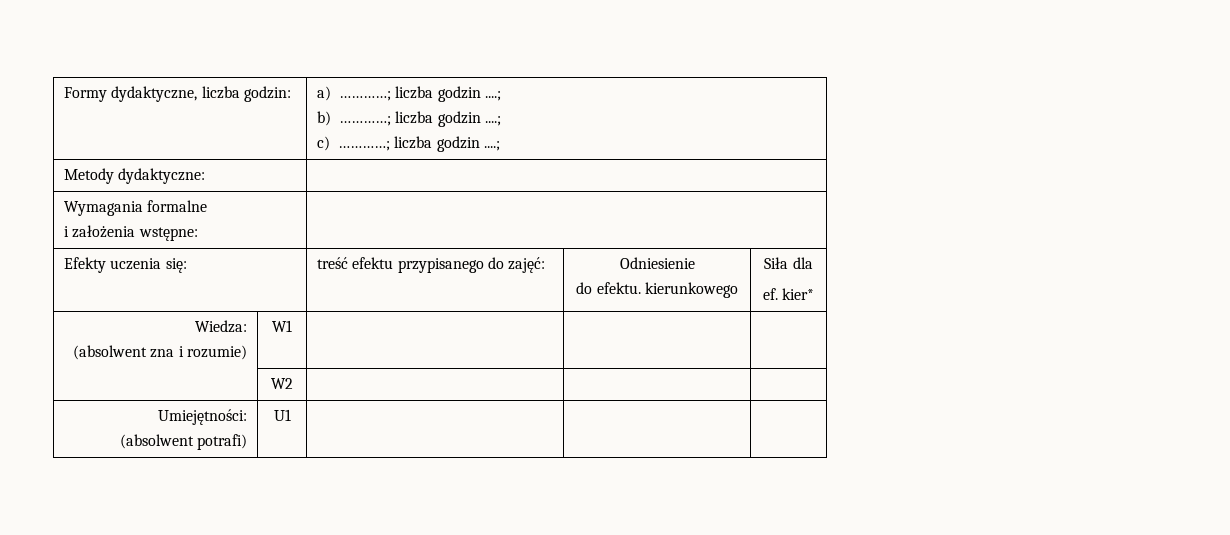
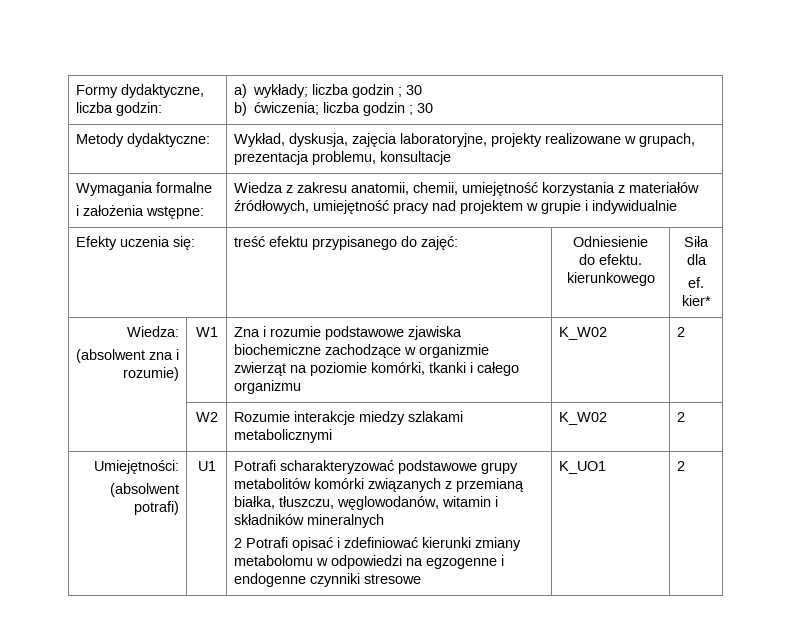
- Formy dydaktyczne, liczba godzin: | a) …………; liczba godzin ....;
- b) …………; liczba godzin ....;
- c) …………; liczba godzin ....;
- Metody dydaktyczne: |
+ Formy dydaktyczne, liczba godzin: | a) wykłady; liczba godzin ; 30
+ b) ćwiczenia; liczba godzin ; 30
+ Metody dydaktyczne: | Wykład, dyskusja, zajęcia laboratoryjne, projekty realizowane w grupach, prezentacja problemu, konsultacje
  Wymagania formalne
- i założenia wstępne: |
+ i założenia wstępne: | Wiedza z zakresu anatomii, chemii, umiejętność korzystania z materiałów źródłowych, umiejętność pracy nad projektem w grupie i indywidualnie
  Wiedza:
- (absolwent zna i rozumie) | W1 | | |
- | W2 | | |
+ (absolwent zna i rozumie) | W1 | Zna i rozumie podstawowe zjawiska biochemiczne zachodzące w organizmie zwierząt na poziomie komórki, tkanki i całego organizmu | K_W02 | 2
+ | W2 | Rozumie interakcje miedzy szlakami metabolicznymi | K_W02 | 2
  Umiejętności:
- (absolwent potrafi) | U1 | | |
+ (absolwent potrafi) | U1 | Potrafi scharakteryzować podstawowe grupy metabolitów komórki związanych z przemianą białka, tłuszczu, węglowodanów, witamin i składników mineralnych
+ 2 Potrafi opisać i zdefiniować kierunki zmiany metabolomu w odpowiedzi na egzogenne i endogenne czynniki stresowe | K_UO1 | 2

